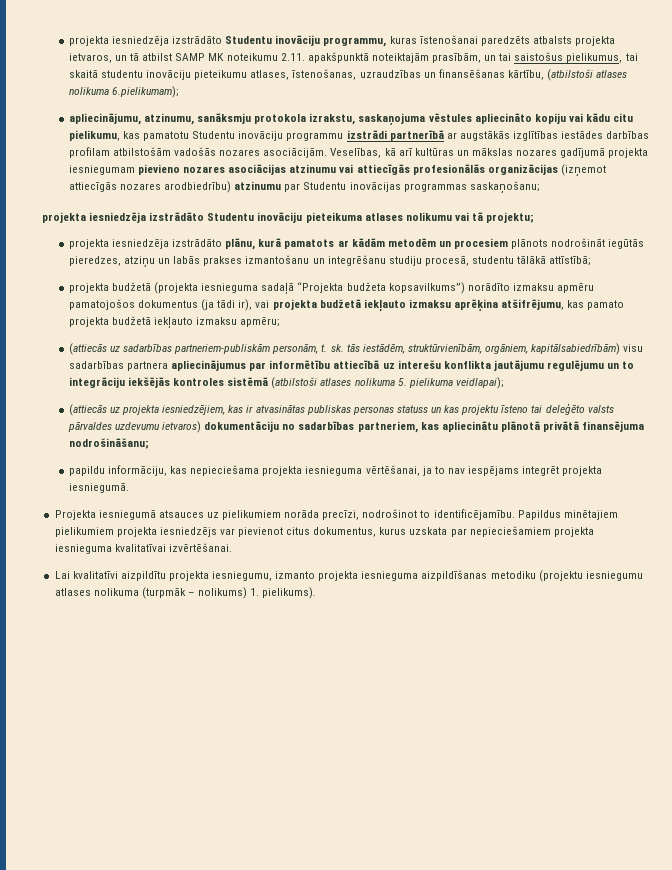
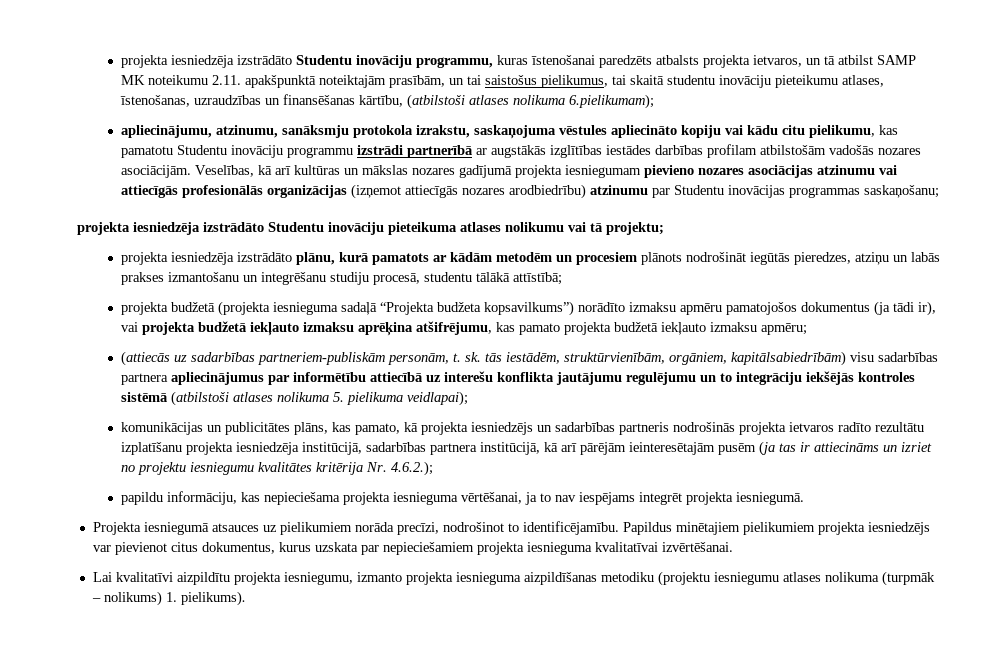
- (attiecās uz projekta iesniedzējiem, kas ir atvasinātas publiskas personas statuss un kas projektu īsteno tai deleģēto valsts pārvaldes uzdevumu ietvaros) dokumentāciju no sadarbības partneriem, kas apliecinātu plānotā privātā finansējuma nodrošināšanu;
+ komunikācijas un publicitātes plāns, kas pamato, kā projekta iesniedzējs un sadarbības partneris nodrošinās projekta ietvaros radīto rezultātu izplatīšanu projekta iesniedzēja institūcijā, sadarbības partnera institūcijā, kā arī pārējām ieinteresētajām pusēm (ja tas ir attiecināms un izriet no projektu iesniegumu kvalitātes kritērija Nr. 4.6.2.);

